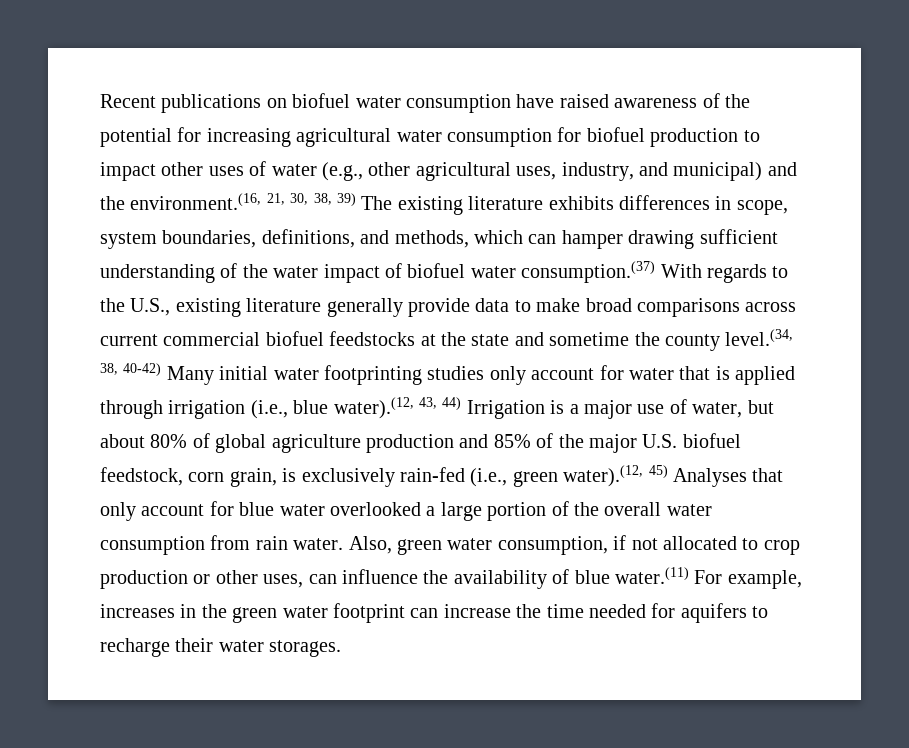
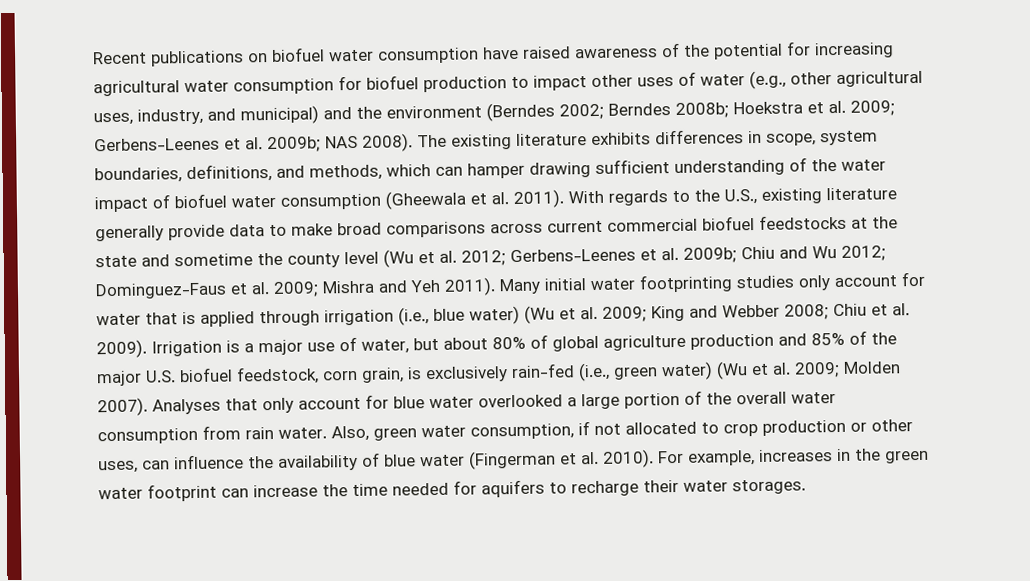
- Recent publications on biofuel water consumption have raised awareness of the potential for increasing agricultural water consumption for biofuel production to impact other uses of water (e.g., other agricultural uses, industry, and municipal) and the environment.(16, 21, 30, 38, 39) The existing literature exhibits differences in scope, system boundaries, definitions, and methods, which can hamper drawing sufficient understanding of the water impact of biofuel water consumption.(37) With regards to the U.S., existing literature generally provide data to make broad comparisons across current commercial biofuel feedstocks at the state and sometime the county level.(34, 38, 40-42) Many initial water footprinting studies only account for water that is applied through irrigation (i.e., blue water).(12, 43, 44) Irrigation is a major use of water, but about 80% of global agriculture production and 85% of the major U.S. biofuel feedstock, corn grain, is exclusively rain-fed (i.e., green water).(12, 45) Analyses that only account for blue water overlooked a large portion of the overall water consumption from rain water.
+ Recent publications on biofuel water consumption have raised awareness of the potential for increasing agricultural water consumption for biofuel production to impact other uses of water (e.g., other agricultural uses, industry, and municipal) and the environment (Berndes 2002; Berndes 2008b; Hoekstra et al. 2009; Gerbens-Leenes et al. 2009b; NAS 2008). The existing literature exhibits differences in scope, system boundaries, definitions, and methods, which can hamper drawing sufficient understanding of the water impact of biofuel water consumption (Gheewala et al. 2011). With regards to the U.S., existing literature generally provide data to make broad comparisons across current commercial biofuel feedstocks at the state and sometime the county level (Wu et al. 2012; Gerbens-Leenes et al. 2009b; Chiu and Wu 2012; Dominguez-Faus et al. 2009; Mishra and Yeh 2011). Many initial water footprinting studies only account for water that is applied through irrigation (i.e., blue water) (Wu et al. 2009; King and Webber 2008; Chiu et al. 2009). Irrigation is a major use of water, but about 80% of global agriculture production and 85% of the major U.S. biofuel feedstock, corn grain, is exclusively rain-fed (i.e., green water) (Wu et al. 2009; Molden 2007). Analyses that only account for blue water overlooked a large portion of the overall water consumption from rain water.
- Also, green water consumption, if not allocated to crop production or other uses, can influence the availability of blue water.(11) For example, increases in the green water footprint can increase the time needed for aquifers to recharge their water storages.
+ Also, green water consumption, if not allocated to crop production or other uses, can influence the availability of blue water (Fingerman et al. 2010). For example, increases in the green water footprint can increase the time needed for aquifers to recharge their water storages.

